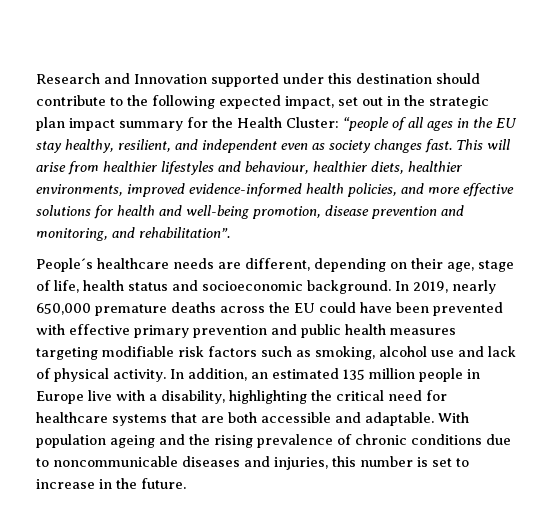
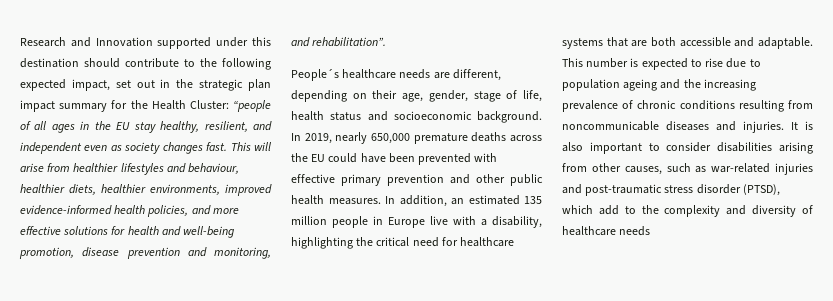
- People´s healthcare needs are different, depending on their age, stage of life, health status and socioeconomic background.
+ People´s healthcare needs are different, depending on their age, gender, stage of life, health status and socioeconomic background.
- In 2019, nearly 650,000 premature deaths across the EU could have been prevented with effective primary prevention and public health measures targeting modifiable risk factors such as smoking, alcohol use and lack of physical activity.
+ In 2019, nearly 650,000 premature deaths across the EU could have been prevented with effective primary prevention and other public health measures.
- With population ageing and the rising prevalence of chronic conditions due to noncommunicable diseases and injuries, this number is set to increase in the future.
+ This number is expected to rise due to population ageing and the increasing prevalence of chronic conditions resulting from noncommunicable diseases and injuries. It is also important to consider disabilities arising from other causes, such as war-related injuries and post-traumatic stress disorder (PTSD), which add to the complexity and diversity of healthcare needs

